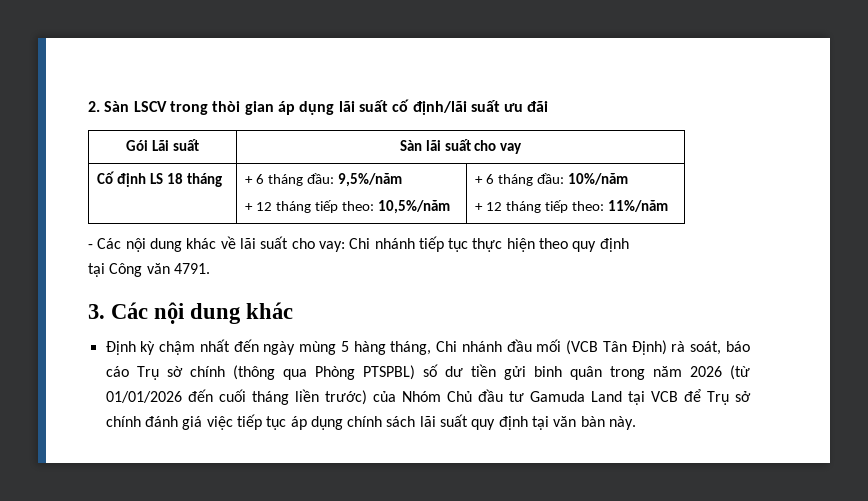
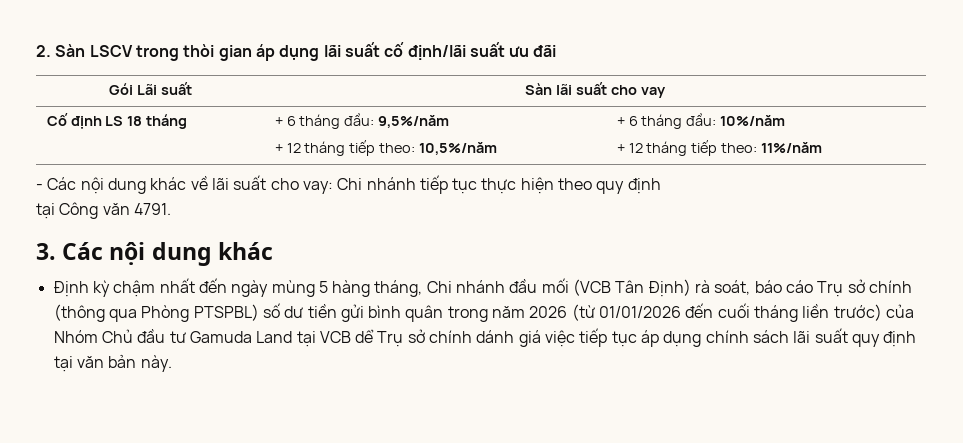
- Định kỳ chậm nhất đến ngày mùng 5 hàng tháng, Chi nhánh đầu mối (VCB Tân Định) rà soát, báo cáo Trụ sờ chính (thông qua Phòng PTSPBL) số dư tiền gửi binh quân trong năm 2026 (từ 01/01/2026 đến cuối tháng liền trước) của Nhóm Chủ đầu tư Gamuda Land tại VCB để Trụ sở chính đánh giá việc tiếp tục áp dụng chính sách lãi suất quy định tại văn bàn này.
+ Định kỳ chậm nhất đến ngày mùng 5 hàng tháng, Chi nhánh đầu mối (VCB Tân Định) rà soát, báo cáo Trụ sở chính (thông qua Phòng PTSPBL) số dư tiền gửi bình quân trong năm 2026 (từ 01/01/2026 đến cuối tháng liền trước) của Nhóm Chủ đầu tư Gamuda Land tại VCB dể Trụ sở chính dánh giá việc tiếp tục áp dụng chính sách lãi suất quy định tại văn bản này.

